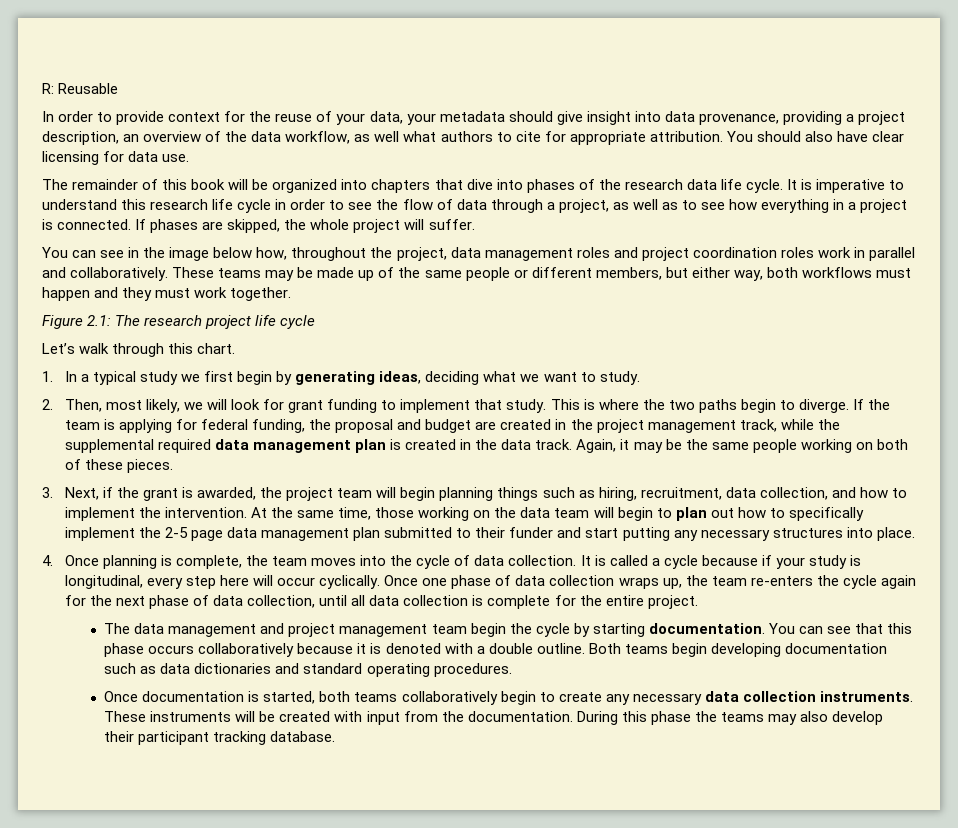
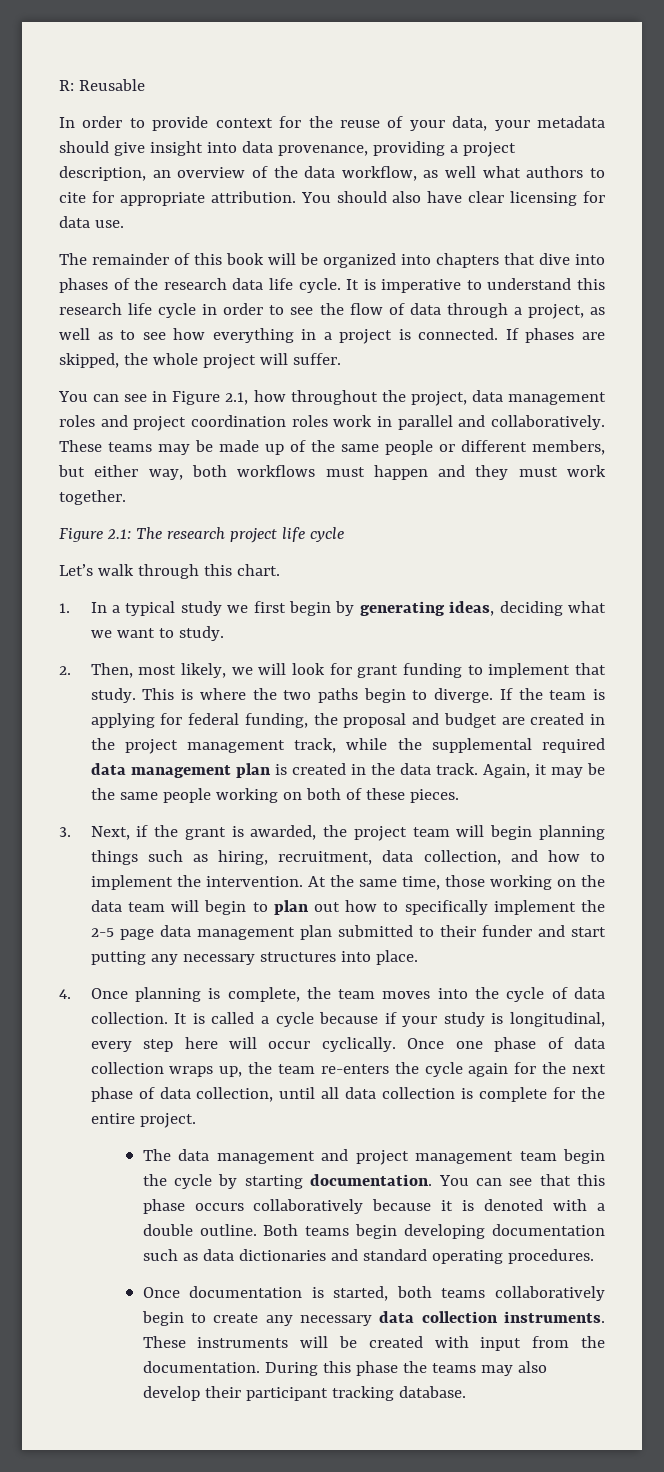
- You can see in the image below how, throughout the project, data management roles and project coordination roles work in parallel and collaboratively.
+ You can see in Figure 2.1, how throughout the project, data management roles and project coordination roles work in parallel and collaboratively.

